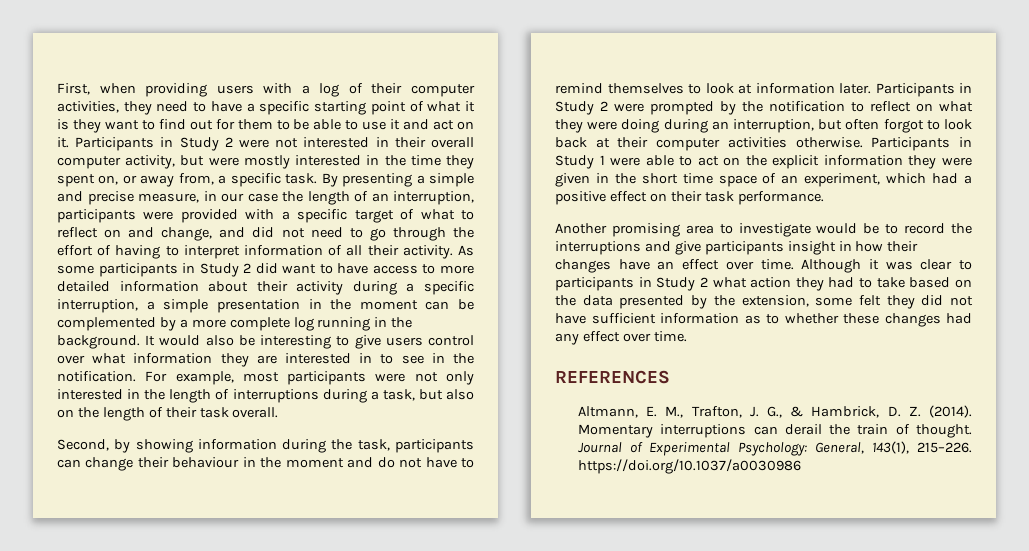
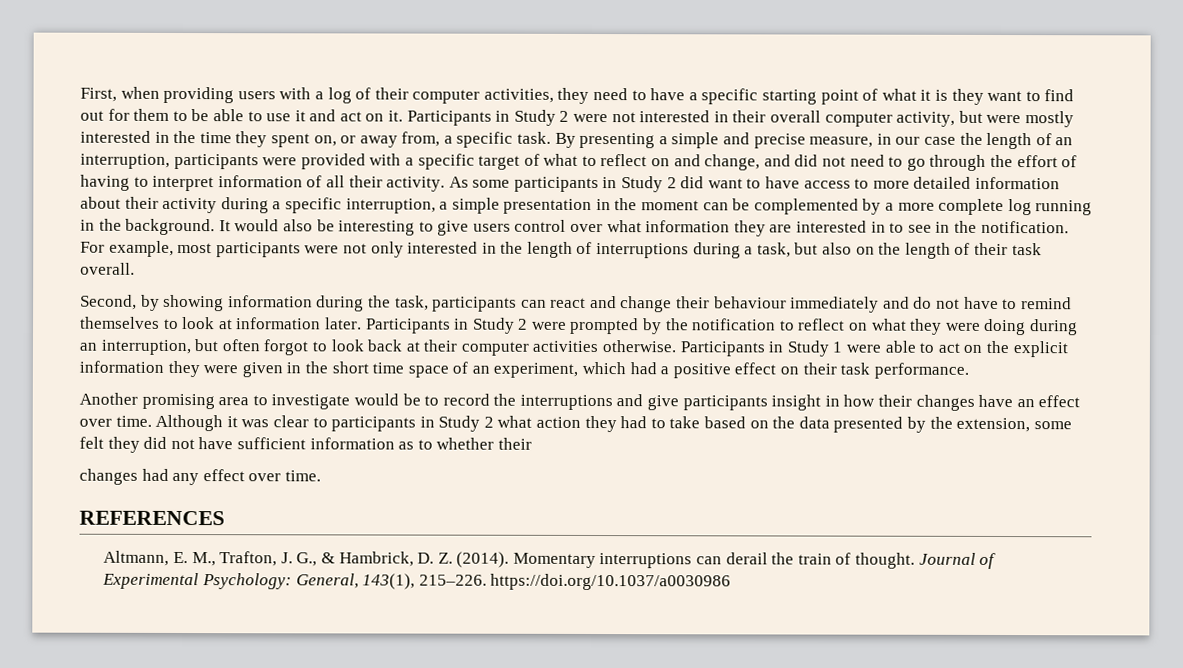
- Second, by showing information during the task, participants can change their behaviour in the moment and do not have to remind themselves to look at information later.
+ Second, by showing information during the task, participants can react and change their behaviour immediately and do not have to remind themselves to look at information later.
- Although it was clear to participants in Study 2 what action they had to take based on the data presented by the extension, some felt they did not have sufficient information as to whether these changes had any effect over time.
+ Although it was clear to participants in Study 2 what action they had to take based on the data presented by the extension, some felt they did not have sufficient information as to whether their
+ changes had any effect over time.

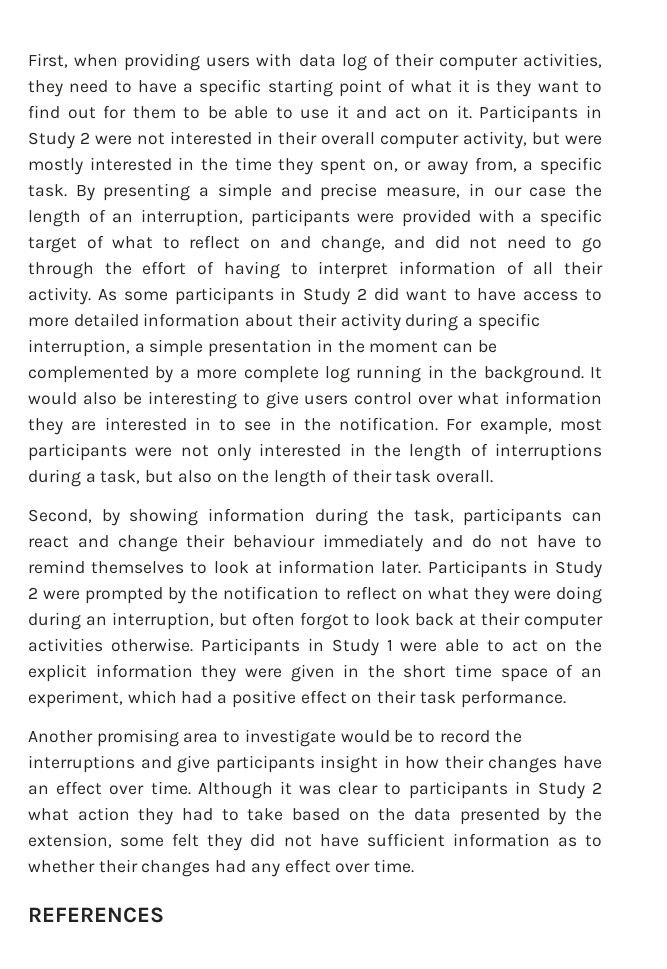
- First, when providing users with a log of their computer activities, they need to have a specific starting point of what it is they want to find out for them to be able to use it and act on it.
+ First, when providing users with data log of their computer activities, they need to have a specific starting point of what it is they want to find out for them to be able to use it and act on it.
- Although it was clear to participants in Study 2 what action they had to take based on the data presented by the extension, some felt they did not have sufficient information as to whether their
- changes had any effect over time.
+ Although it was clear to participants in Study 2 what action they had to take based on the data presented by the extension, some felt they did not have sufficient information as to whether their changes had any effect over time.
- Altmann, E. M., Trafton, J. G., & Hambrick, D. Z. (2014). Momentary interruptions can derail the train of thought. Journal of Experimental Psychology: General, 143(1), 215–226. https://doi.org/10.1037/a0030986

